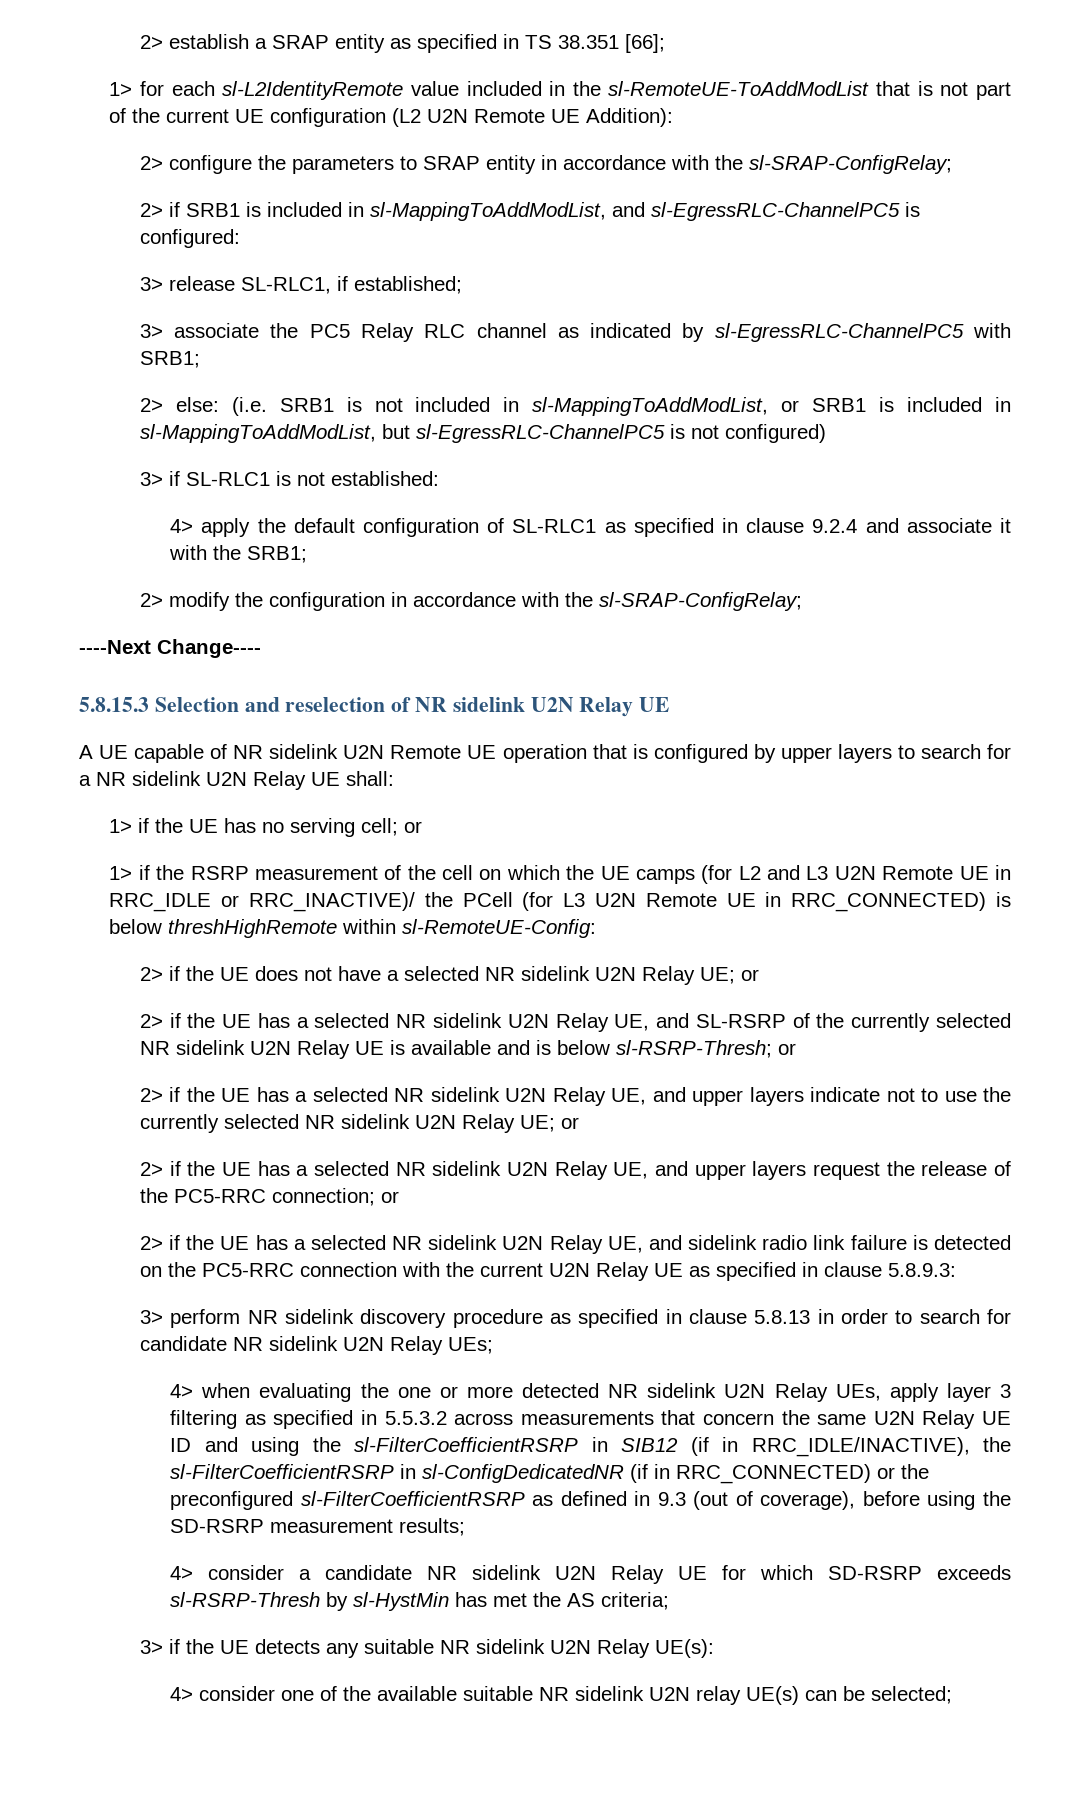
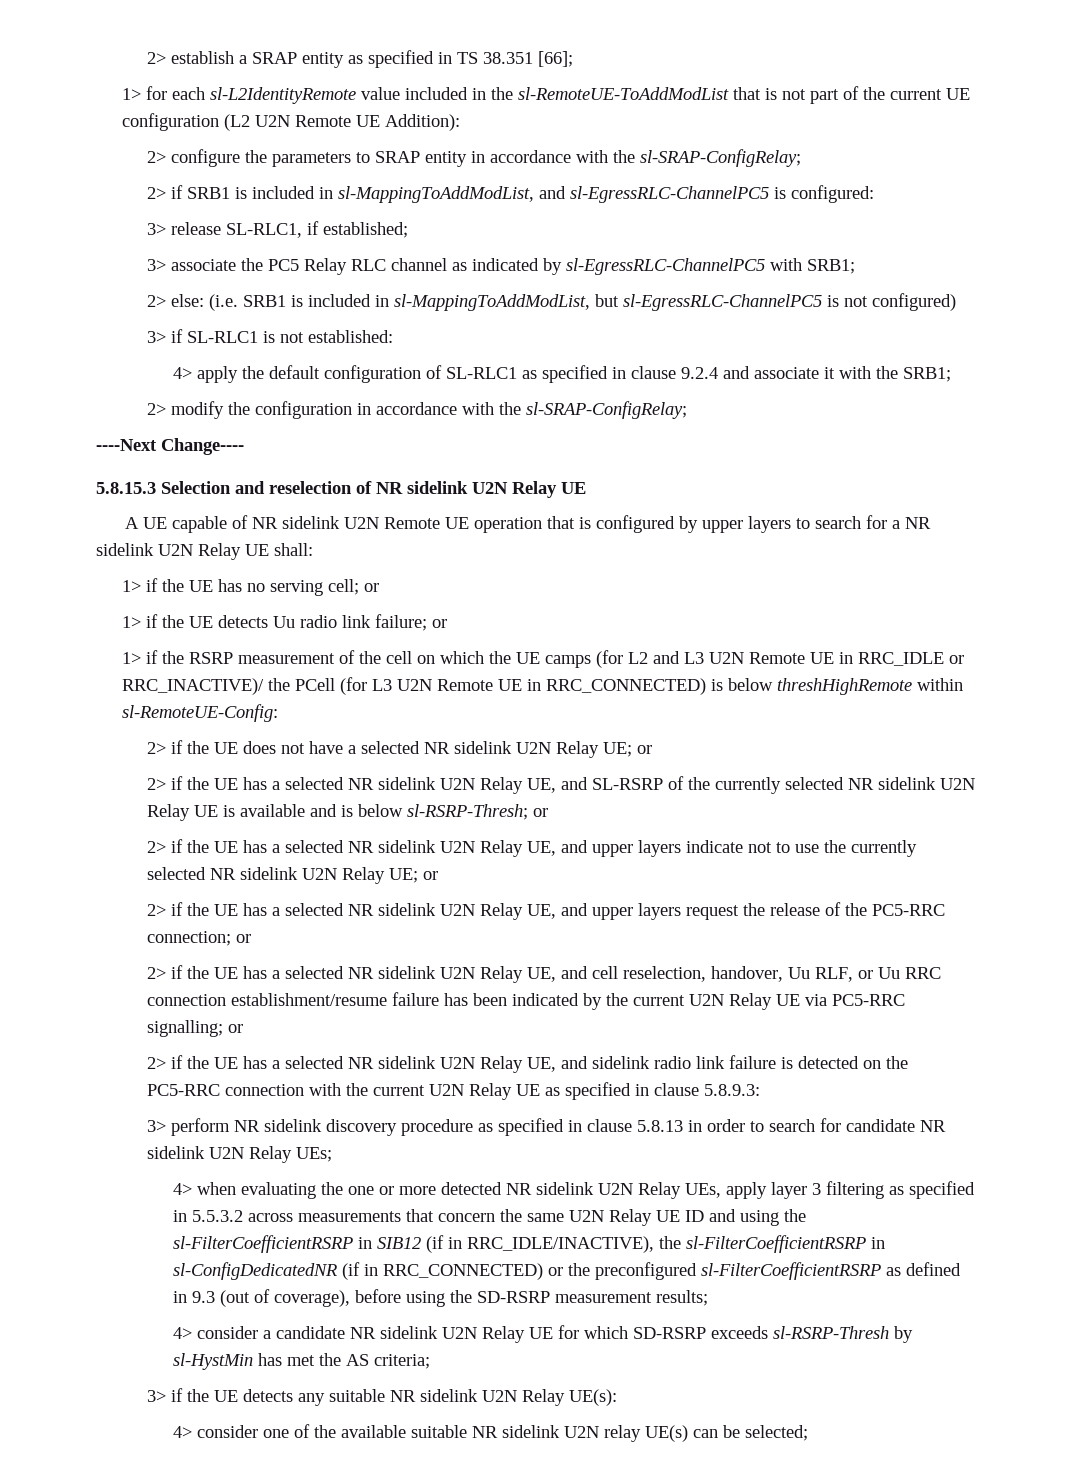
- 2> else: (i.e. SRB1 is not included in sl-MappingToAddModList, or SRB1 is included in sl-MappingToAddModList, but sl-EgressRLC-ChannelPC5 is not configured)
+ 2> else: (i.e. SRB1 is included in sl-MappingToAddModList, but sl-EgressRLC-ChannelPC5 is not configured)
+ 1> if the UE detects Uu radio link failure; or
+ 2> if the UE has a selected NR sidelink U2N Relay UE, and cell reselection, handover, Uu RLF, or Uu RRC connection establishment/resume failure has been indicated by the current U2N Relay UE via PC5-RRC signalling; or

